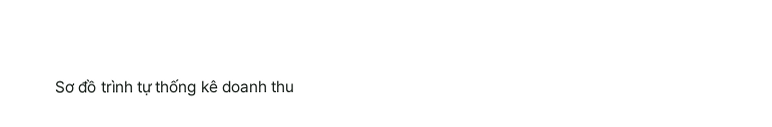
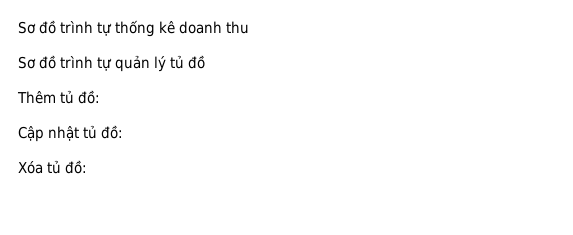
+ Sơ đồ trình tự quản lý tủ đồ
+ Thêm tủ đồ:
+ Cập nhật tủ đồ:
+ Xóa tủ đồ:

